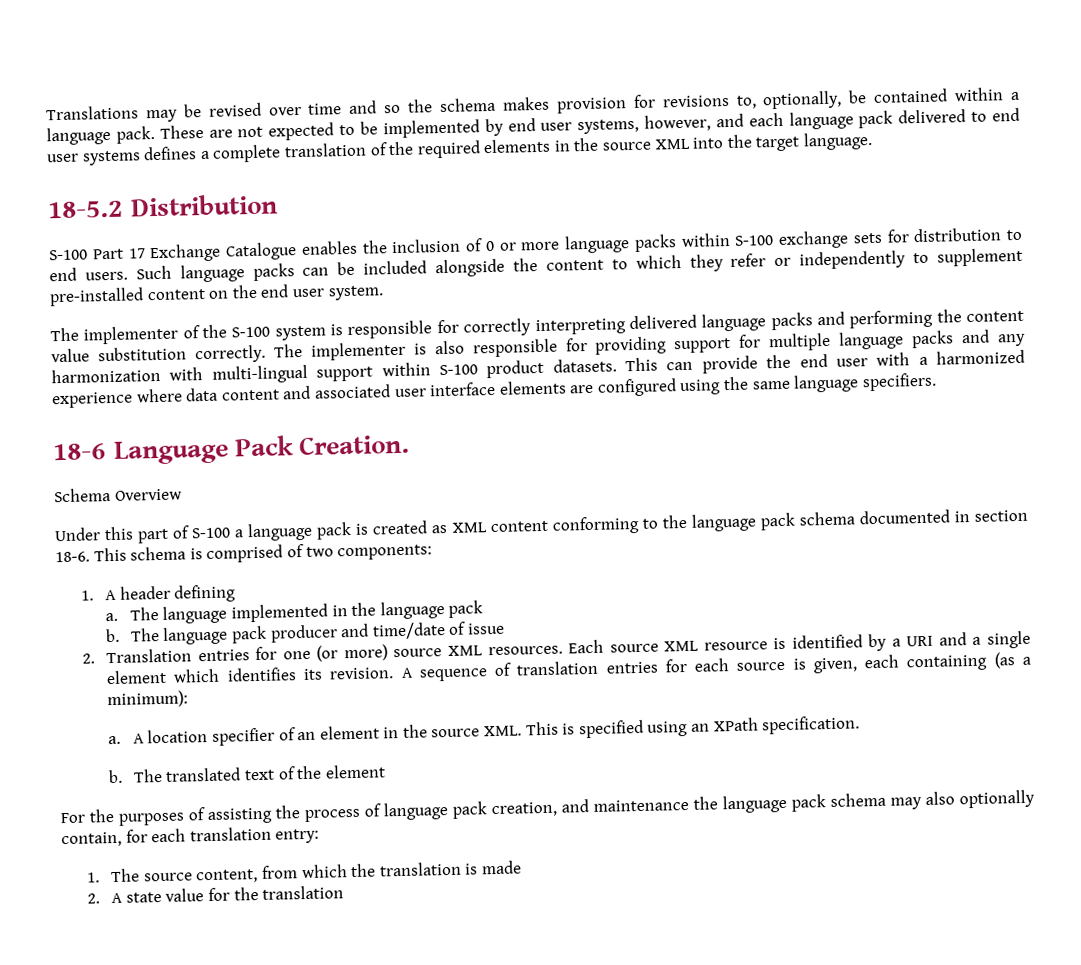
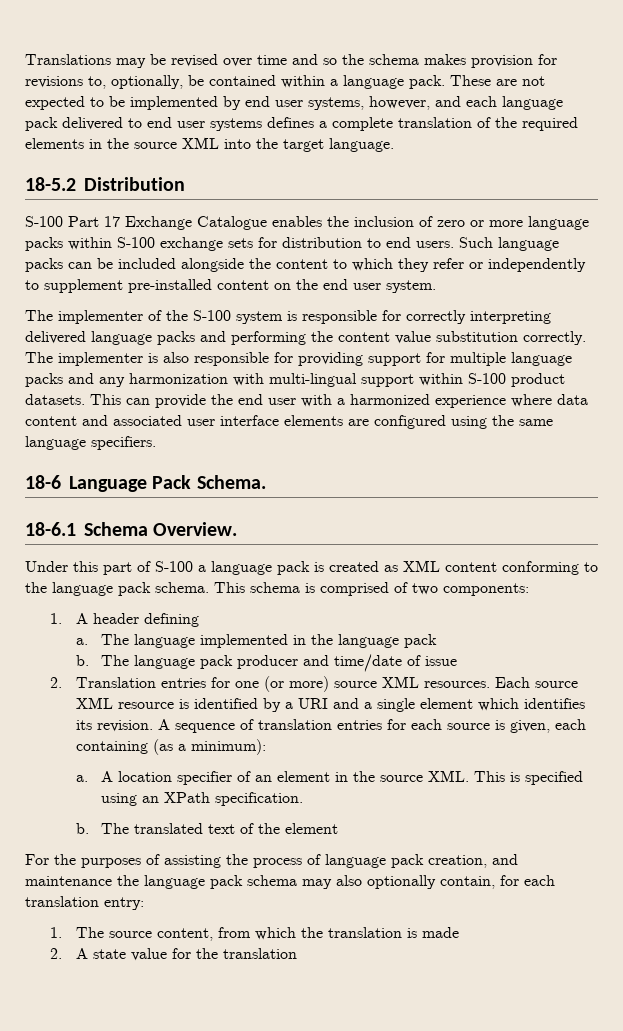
- S-100 Part 17 Exchange Catalogue enables the inclusion of 0 or more language packs within S-100 exchange sets for distribution to end users.
+ S-100 Part 17 Exchange Catalogue enables the inclusion of zero or more language packs within S-100 exchange sets for distribution to end users.
- 18-6 Language Pack Creation.
- Schema Overview
+ 18-6 Language Pack Schema.
+ 18-6.1 Schema Overview.
- Under this part of S-100 a language pack is created as XML content conforming to the language pack schema documented in section 18-6.
+ Under this part of S-100 a language pack is created as XML content conforming to the language pack schema.

